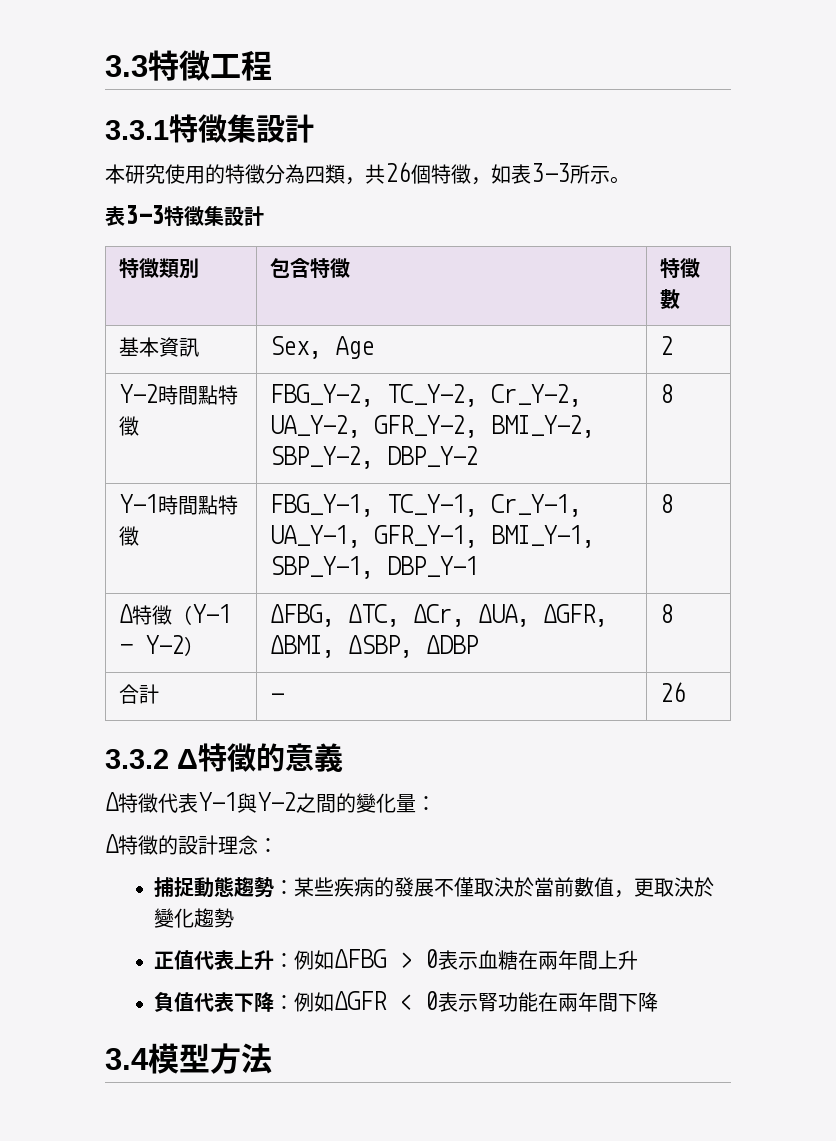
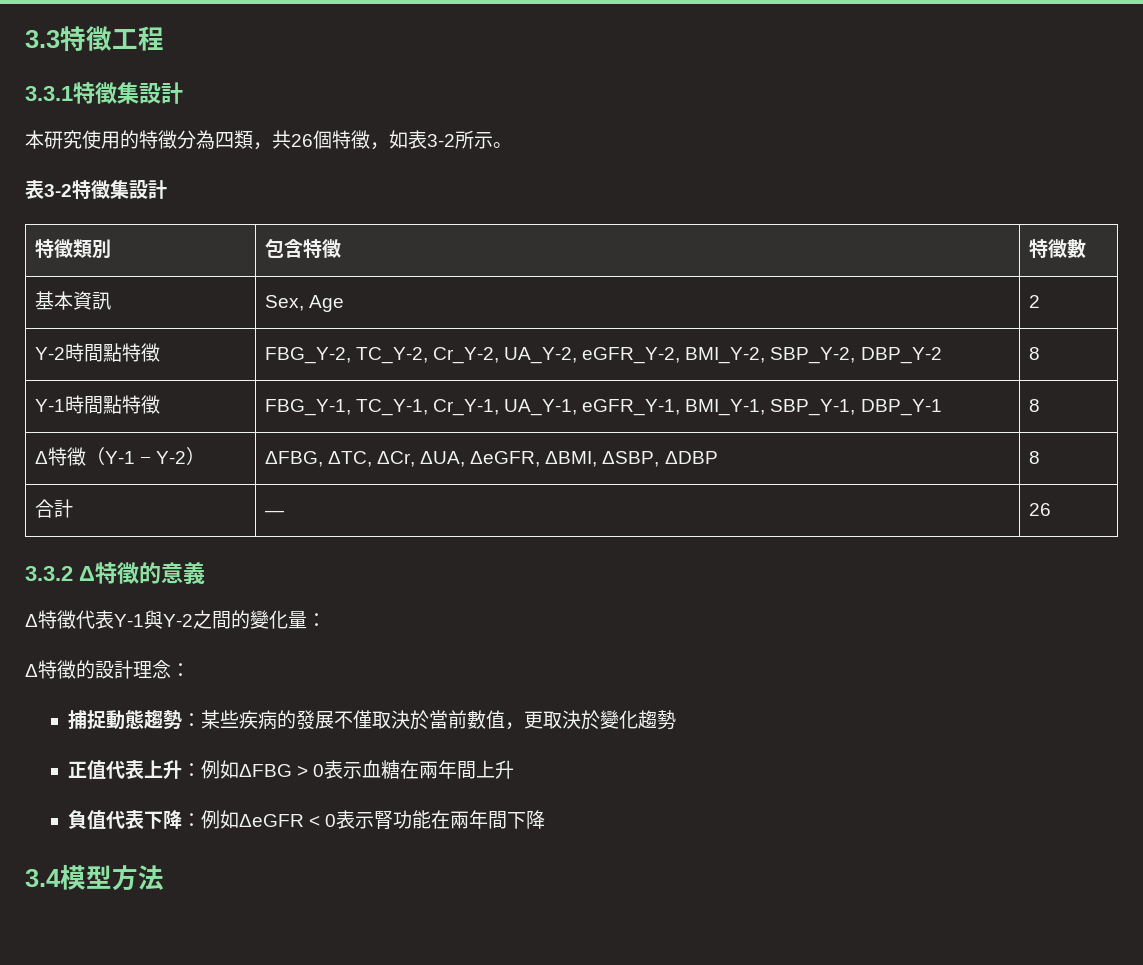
- 本研究使用的特徵分為四類，共26個特徵，如表3-3所示。
+ 本研究使用的特徵分為四類，共26個特徵，如表3-2所示。
- 表3-3特徵集設計
+ 表3-2特徵集設計
- Y-2時間點特徵 | FBG_Y-2, TC_Y-2, Cr_Y-2, UA_Y-2, GFR_Y-2, BMI_Y-2, SBP_Y-2, DBP_Y-2 | 8
+ Y-2時間點特徵 | FBG_Y-2, TC_Y-2, Cr_Y-2, UA_Y-2, eGFR_Y-2, BMI_Y-2, SBP_Y-2, DBP_Y-2 | 8
- Y-1時間點特徵 | FBG_Y-1, TC_Y-1, Cr_Y-1, UA_Y-1, GFR_Y-1, BMI_Y-1, SBP_Y-1, DBP_Y-1 | 8
+ Y-1時間點特徵 | FBG_Y-1, TC_Y-1, Cr_Y-1, UA_Y-1, eGFR_Y-1, BMI_Y-1, SBP_Y-1, DBP_Y-1 | 8
- Δ特徵（Y-1 − Y-2） | ΔFBG, ΔTC, ΔCr, ΔUA, ΔGFR, ΔBMI, ΔSBP, ΔDBP | 8
+ Δ特徵（Y-1 − Y-2） | ΔFBG, ΔTC, ΔCr, ΔUA, ΔeGFR, ΔBMI, ΔSBP, ΔDBP | 8
- 負值代表下降：例如ΔGFR < 0表示腎功能在兩年間下降
+ 負值代表下降：例如ΔeGFR < 0表示腎功能在兩年間下降

